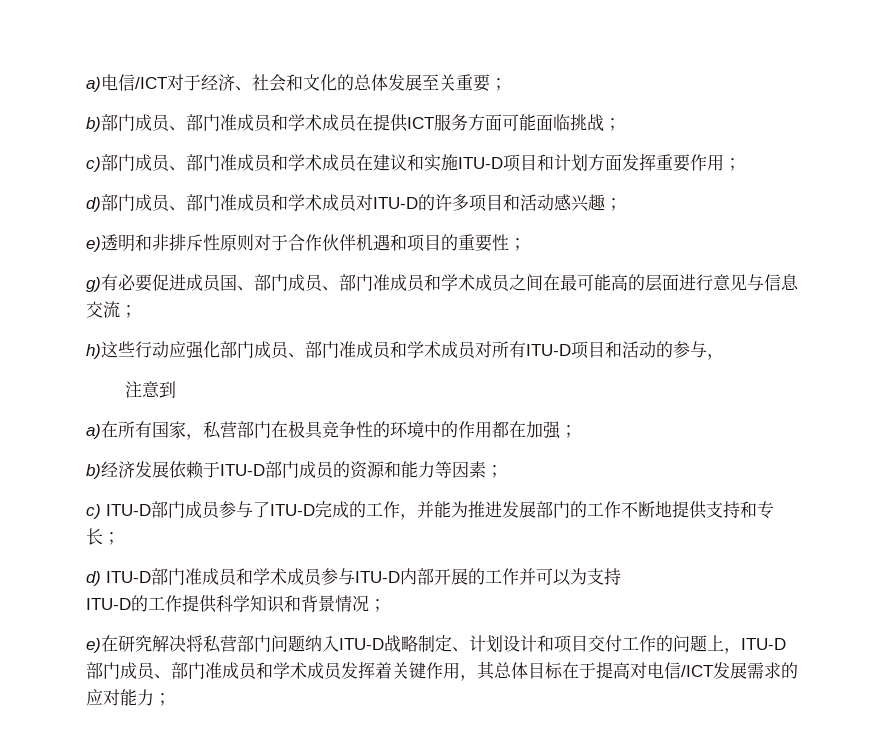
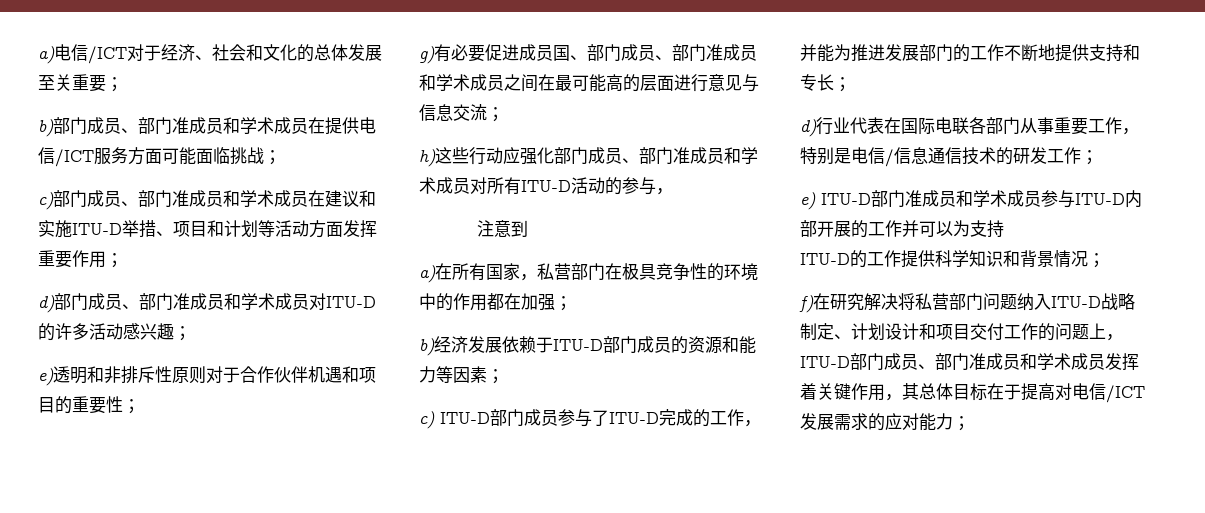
- b)部门成员、部门准成员和学术成员在提供ICT服务方面可能面临挑战；
+ b)部门成员、部门准成员和学术成员在提供电信/ICT服务方面可能面临挑战；
- c)部门成员、部门准成员和学术成员在建议和实施ITU-D项目和计划方面发挥重要作用；
+ c)部门成员、部门准成员和学术成员在建议和实施ITU-D举措、项目和计划等活动方面发挥重要作用；
- d)部门成员、部门准成员和学术成员对ITU-D的许多项目和活动感兴趣；
+ d)部门成员、部门准成员和学术成员对ITU-D的许多活动感兴趣；
- h)这些行动应强化部门成员、部门准成员和学术成员对所有ITU-D项目和活动的参与，
+ h)这些行动应强化部门成员、部门准成员和学术成员对所有ITU-D活动的参与，
- d) ITU-D部门准成员和学术成员参与ITU-D内部开展的工作并可以为支持
+ d)行业代表在国际电联各部门从事重要工作，特别是电信/信息通信技术的研发工作；
+ e) ITU-D部门准成员和学术成员参与ITU-D内部开展的工作并可以为支持
- e)在研究解决将私营部门问题纳入ITU-D战略制定、计划设计和项目交付工作的问题上，ITU-D部门成员、部门准成员和学术成员发挥着关键作用，其总体目标在于提高对电信/ICT发展需求的应对能力；
+ f)在研究解决将私营部门问题纳入ITU-D战略制定、计划设计和项目交付工作的问题上，ITU-D部门成员、部门准成员和学术成员发挥着关键作用，其总体目标在于提高对电信/ICT发展需求的应对能力；

